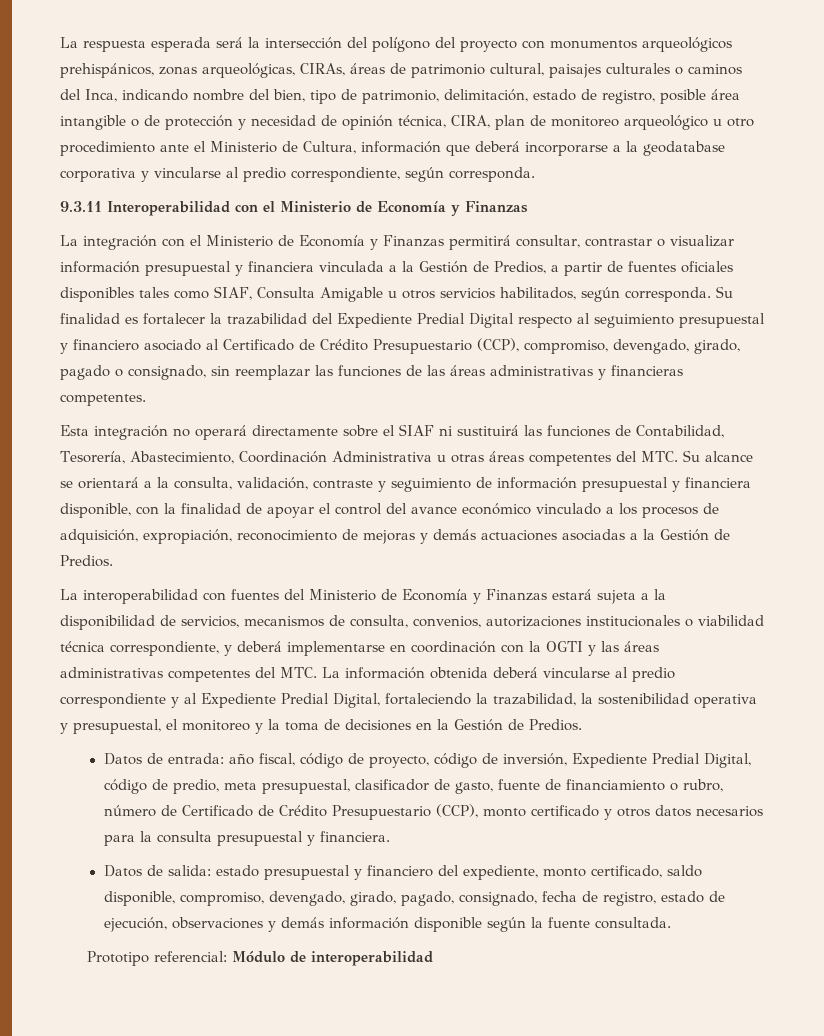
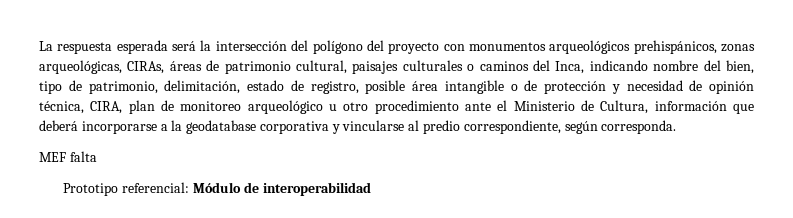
- 9.3.11 Interoperabilidad con el Ministerio de Economía y Finanzas
- La integración con el Ministerio de Economía y Finanzas permitirá consultar, contrastar o visualizar información presupuestal y financiera vinculada a la Gestión de Predios, a partir de fuentes oficiales disponibles tales como SIAF, Consulta Amigable u otros servicios habilitados, según corresponda. Su finalidad es fortalecer la trazabilidad del Expediente Predial Digital respecto al seguimiento presupuestal y financiero asociado al Certificado de Crédito Presupuestario (CCP), compromiso, devengado, girado, pagado o consignado, sin reemplazar las funciones de las áreas administrativas y financieras competentes.
- Esta integración no operará directamente sobre el SIAF ni sustituirá las funciones de Contabilidad, Tesorería, Abastecimiento, Coordinación Administrativa u otras áreas competentes del MTC. Su alcance se orientará a la consulta, validación, contraste y seguimiento de información presupuestal y financiera disponible, con la finalidad de apoyar el control del avance económico vinculado a los procesos de adquisición, expropiación, reconocimiento de mejoras y demás actuaciones asociadas a la Gestión de Predios.
- La interoperabilidad con fuentes del Ministerio de Economía y Finanzas estará sujeta a la disponibilidad de servicios, mecanismos de consulta, convenios, autorizaciones institucionales o viabilidad técnica correspondiente, y deberá implementarse en coordinación con la OGTI y las áreas administrativas competentes del MTC. La información obtenida deberá vincularse al predio correspondiente y al Expediente Predial Digital, fortaleciendo la trazabilidad, la sostenibilidad operativa y presupuestal, el monitoreo y la toma de decisiones en la Gestión de Predios.
- Datos de entrada: año fiscal, código de proyecto, código de inversión, Expediente Predial Digital, código de predio, meta presupuestal, clasificador de gasto, fuente de financiamiento o rubro, número de Certificado de Crédito Presupuestario (CCP), monto certificado y otros datos necesarios para la consulta presupuestal y financiera.
- Datos de salida: estado presupuestal y financiero del expediente, monto certificado, saldo disponible, compromiso, devengado, girado, pagado, consignado, fecha de registro, estado de ejecución, observaciones y demás información disponible según la fuente consultada.
+ MEF falta

